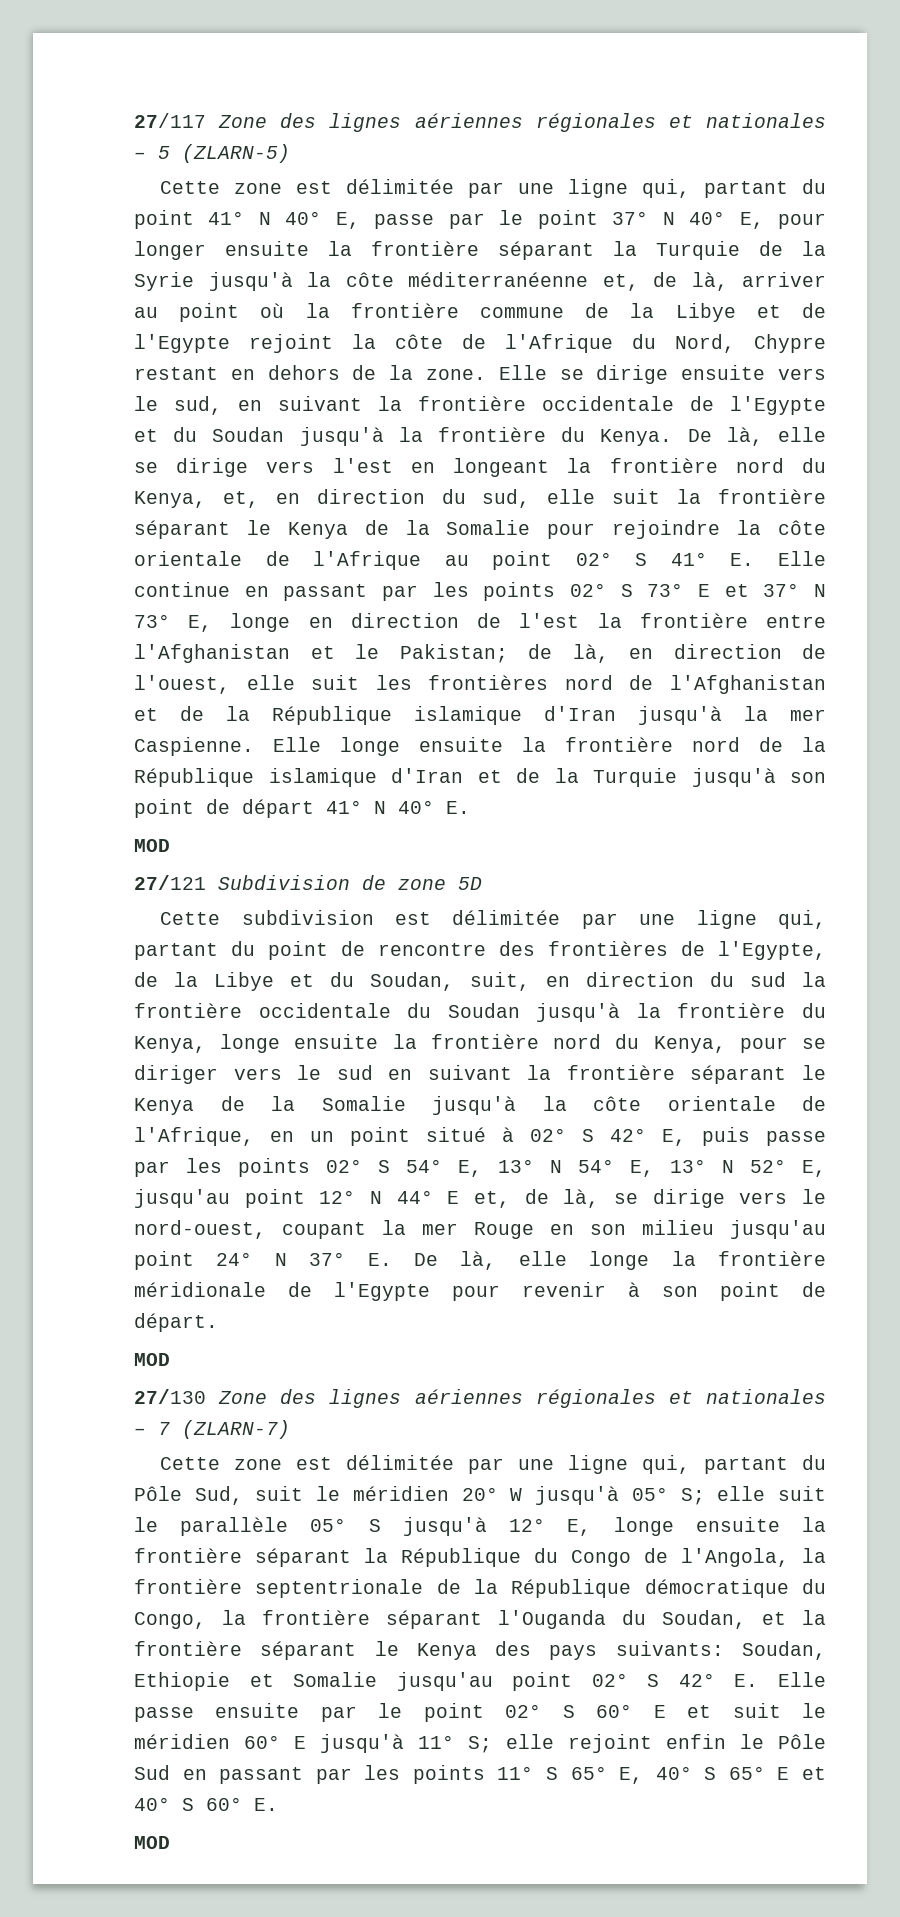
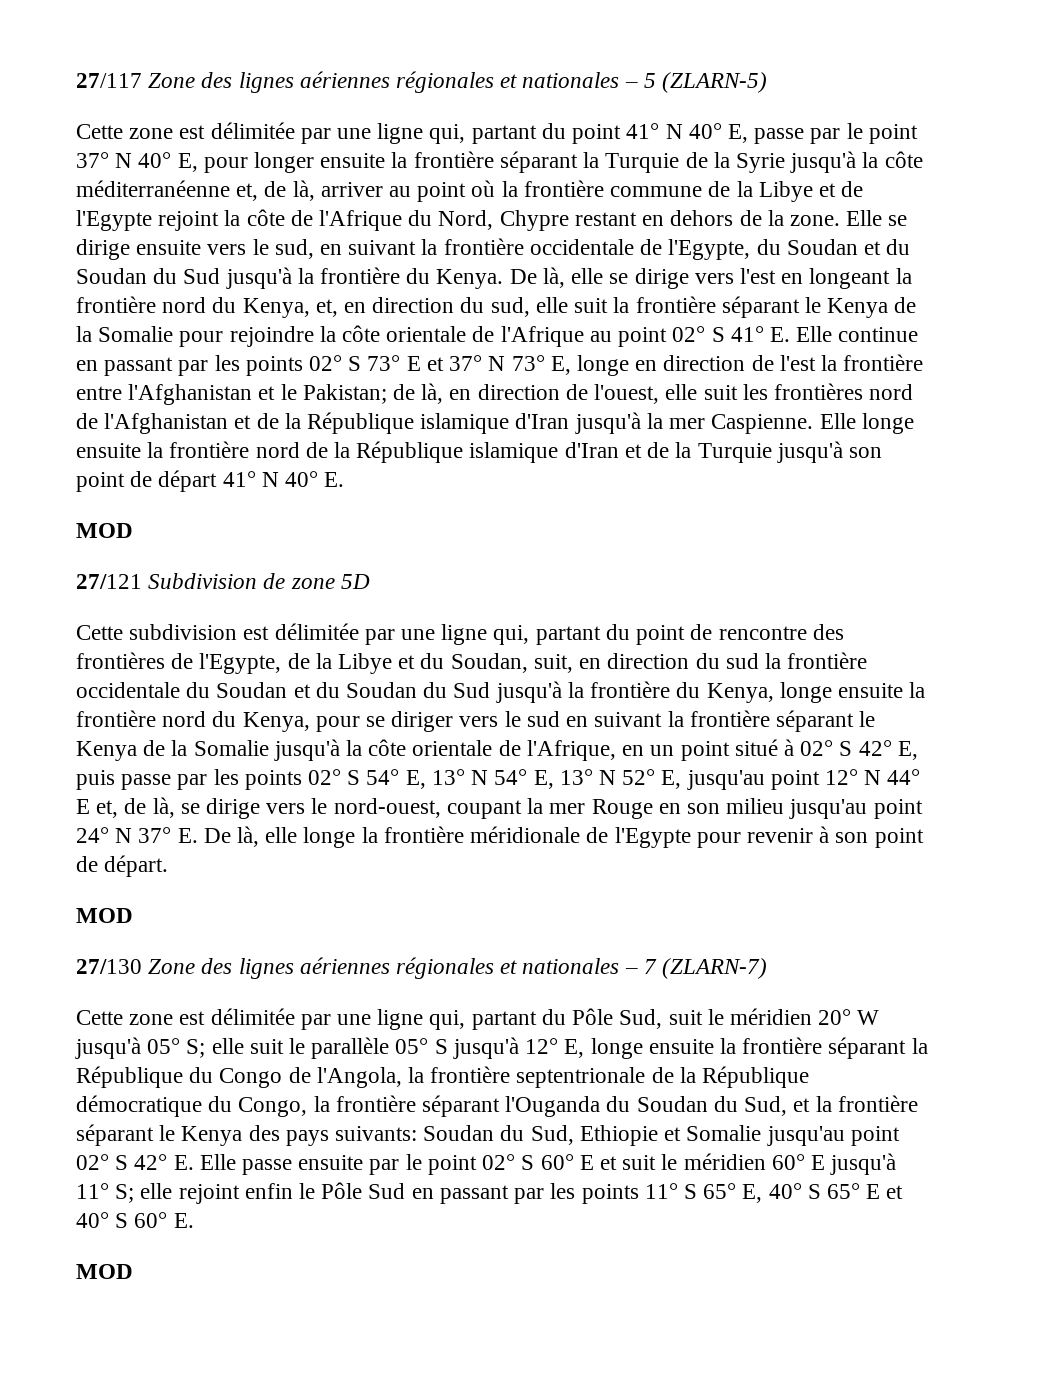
- Elle se dirige ensuite vers le sud, en suivant la frontière occidentale de l'Egypte et du Soudan jusqu'à la frontière du Kenya.
+ Elle se dirige ensuite vers le sud, en suivant la frontière occidentale de l'Egypte, du Soudan et du Soudan du Sud jusqu'à la frontière du Kenya.
- Cette subdivision est délimitée par une ligne qui, partant du point de rencontre des frontières de l'Egypte, de la Libye et du Soudan, suit, en direction du sud la frontière occidentale du Soudan jusqu'à la frontière du Kenya, longe ensuite la frontière nord du Kenya, pour se diriger vers le sud en suivant la frontière séparant le Kenya de la Somalie jusqu'à la côte orientale de l'Afrique, en un point situé à 02° S 42° E, puis passe par les points 02° S 54° E, 13° N 54° E, 13° N 52° E, jusqu'au point 12° N 44° E et, de là, se dirige vers le nord-ouest, coupant la mer Rouge en son milieu jusqu'au point 24° N 37° E. De là, elle longe la frontière méridionale de l'Egypte pour revenir à son point de départ.
+ Cette subdivision est délimitée par une ligne qui, partant du point de rencontre des frontières de l'Egypte, de la Libye et du Soudan, suit, en direction du sud la frontière occidentale du Soudan et du Soudan du Sud jusqu'à la frontière du Kenya, longe ensuite la frontière nord du Kenya, pour se diriger vers le sud en suivant la frontière séparant le Kenya de la Somalie jusqu'à la côte orientale de l'Afrique, en un point situé à 02° S 42° E, puis passe par les points 02° S 54° E, 13° N 54° E, 13° N 52° E, jusqu'au point 12° N 44° E et, de là, se dirige vers le nord-ouest, coupant la mer Rouge en son milieu jusqu'au point 24° N 37° E. De là, elle longe la frontière méridionale de l'Egypte pour revenir à son point de départ.
- elle suit le parallèle 05° S jusqu'à 12° E, longe ensuite la frontière séparant la République du Congo de l'Angola, la frontière septentrionale de la République démocratique du Congo, la frontière séparant l'Ouganda du Soudan, et la frontière séparant le Kenya des pays suivants:
+ elle suit le parallèle 05° S jusqu'à 12° E, longe ensuite la frontière séparant la République du Congo de l'Angola, la frontière septentrionale de la République démocratique du Congo, la frontière séparant l'Ouganda du Soudan du Sud, et la frontière séparant le Kenya des pays suivants:
- Soudan, Ethiopie et Somalie jusqu'au point 02° S 42° E. Elle passe ensuite par le point 02° S 60° E et suit le méridien 60° E jusqu'à 11° S;
+ Soudan du Sud, Ethiopie et Somalie jusqu'au point 02° S 42° E. Elle passe ensuite par le point 02° S 60° E et suit le méridien 60° E jusqu'à 11° S;

